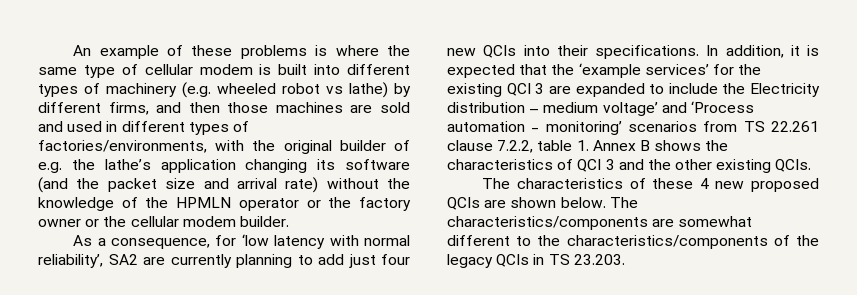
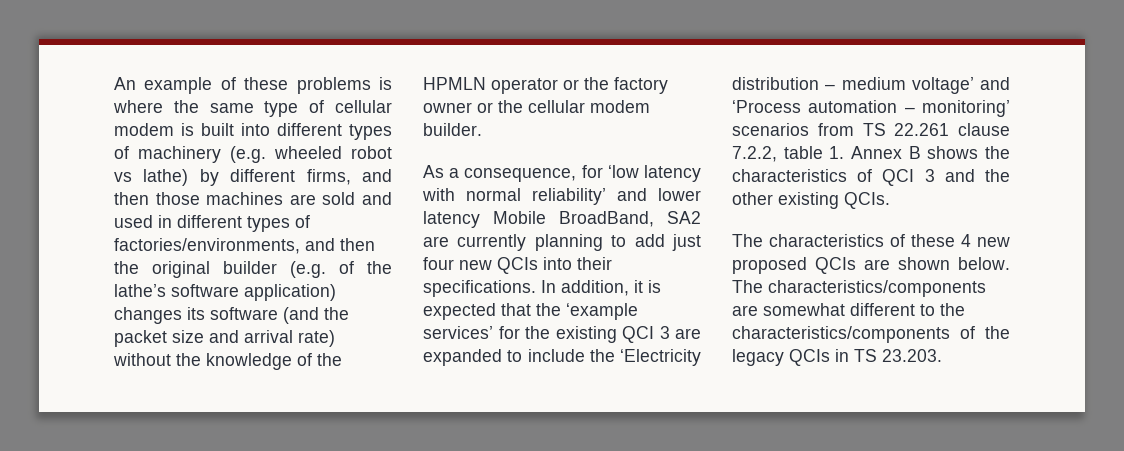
- An example of these problems is where the same type of cellular modem is built into different types of machinery (e.g. wheeled robot vs lathe) by different firms, and then those machines are sold and used in different types of factories/environments, with the original builder of e.g. the lathe’s application changing its software (and the packet size and arrival rate) without the knowledge of the HPMLN operator or the factory owner or the cellular modem builder.
+ An example of these problems is where the same type of cellular modem is built into different types of machinery (e.g. wheeled robot vs lathe) by different firms, and then those machines are sold and used in different types of factories/environments, and then the original builder (e.g. of the lathe’s software application) changes its software (and the packet size and arrival rate) without the knowledge of the HPMLN operator or the factory owner or the cellular modem builder.
- As a consequence, for ‘low latency with normal reliability’, SA2 are currently planning to add just four new QCIs into their specifications.
+ As a consequence, for ‘low latency with normal reliability’ and lower latency Mobile BroadBand, SA2 are currently planning to add just four new QCIs into their specifications.
- In addition, it is expected that the ‘example services’ for the existing QCI 3 are expanded to include the Electricity distribution – medium voltage’ and ‘Process automation ‒ monitoring’ scenarios from TS 22.261 clause 7.2.2, table 1. Annex B shows the characteristics of QCI 3 and the other existing QCIs.
+ In addition, it is expected that the ‘example services’ for the existing QCI 3 are expanded to include the ‘Electricity distribution – medium voltage’ and ‘Process automation ‒ monitoring’ scenarios from TS 22.261 clause 7.2.2, table 1. Annex B shows the characteristics of QCI 3 and the other existing QCIs.

